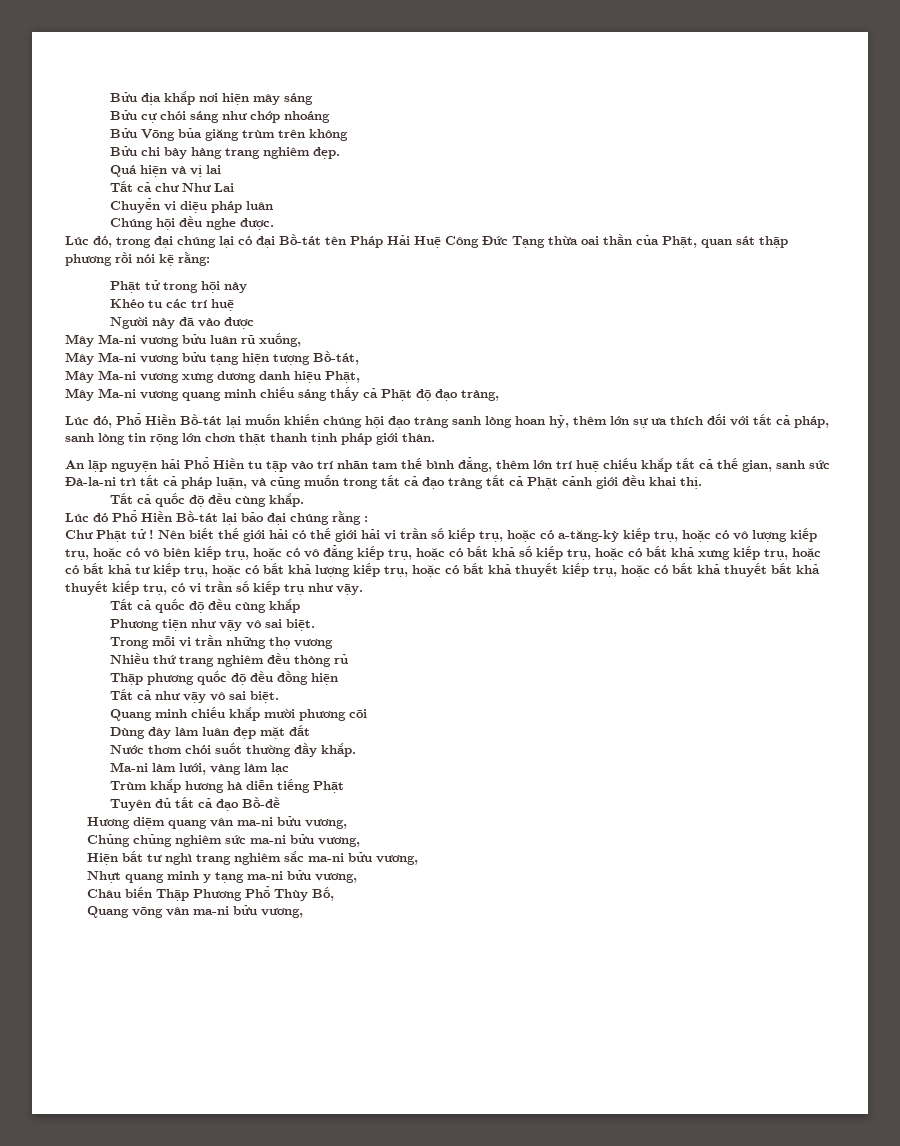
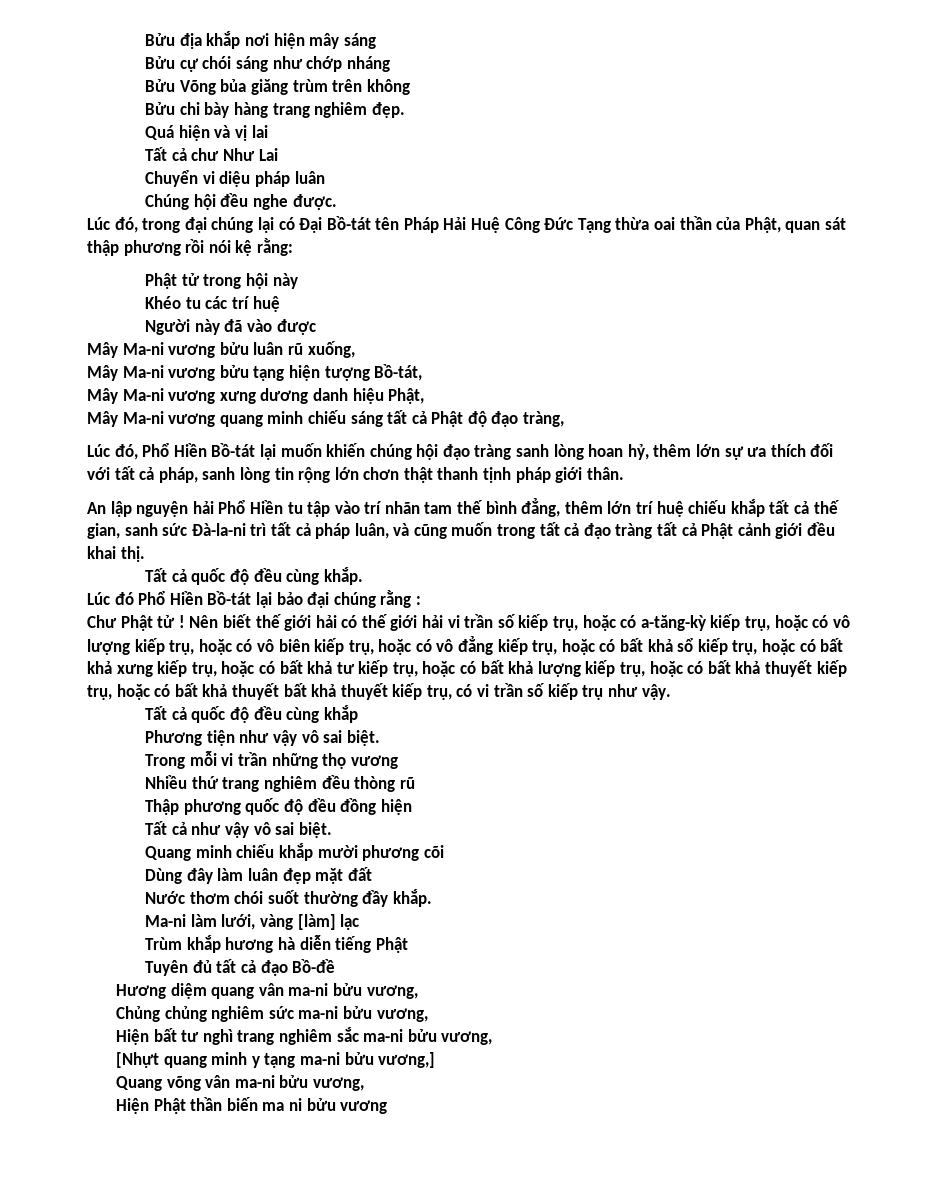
- Bửu cự chói sáng như chớp nhoáng
+ Bửu cự chói sáng như chớp nháng
- Lúc đó, trong đại chúng lại có đại Bồ-tát tên Pháp Hải Huệ Công Ðức Tạng thừa oai thần của Phật, quan sát thập phương rồi nói kệ rằng:
+ Lúc đó, trong đại chúng lại có Đại Bồ-tát tên Pháp Hải Huệ Công Ðức Tạng thừa oai thần của Phật, quan sát thập phương rồi nói kệ rằng:
- Mây Ma-ni vương quang minh chiếu sáng thấy cả Phật độ đạo tràng,
+ Mây Ma-ni vương quang minh chiếu sáng tất cả Phật độ đạo tràng,
- An lập nguyện hải Phổ Hiền tu tập vào trí nhãn tam thế bình đẳng, thêm lớn trí huệ chiếu khắp tất cả thế gian, sanh sức Đà-la-ni trì tất cả pháp luận, và cũng muốn trong tất cả đạo tràng tất cả Phật cảnh giới đều khai thị.
+ An lập nguyện hải Phổ Hiền tu tập vào trí nhãn tam thế bình đẳng, thêm lớn trí huệ chiếu khắp tất cả thế gian, sanh sức Đà-la-ni trì tất cả pháp luân, và cũng muốn trong tất cả đạo tràng tất cả Phật cảnh giới đều khai thị.
- Nên biết thế giới hải có thế giới hải vi trần số kiếp trụ, hoặc có a-tăng-kỳ kiếp trụ, hoặc có vô lượng kiếp trụ, hoặc có vô biên kiếp trụ, hoặc có vô đẳng kiếp trụ, hoặc có bất khả số kiếp trụ, hoặc có bất khả xưng kiếp trụ, hoặc có bất khả tư kiếp trụ, hoặc có bất khả lượng kiếp trụ, hoặc có bất khả thuyết kiếp trụ, hoặc có bất khả thuyết bất khả thuyết kiếp trụ, có vi trần số kiếp trụ như vậy.
+ Nên biết thế giới hải có thế giới hải vi trần số kiếp trụ, hoặc có a-tăng-kỳ kiếp trụ, hoặc có vô lượng kiếp trụ, hoặc có vô biên kiếp trụ, hoặc có vô đẳng kiếp trụ, hoặc có bất khả sổ kiếp trụ, hoặc có bất khả xưng kiếp trụ, hoặc có bất khả tư kiếp trụ, hoặc có bất khả lượng kiếp trụ, hoặc có bất khả thuyết kiếp trụ, hoặc có bất khả thuyết bất khả thuyết kiếp trụ, có vi trần số kiếp trụ như vậy.
- Nhiều thứ trang nghiêm đều thòng rủ
+ Nhiều thứ trang nghiêm đều thòng rũ
- Ma-ni làm lưới, vàng làm lạc
+ Ma-ni làm lưới, vàng [làm] lạc
- Nhựt quang minh y tạng ma-ni bửu vương,
- Châu biến Thập Phương Phổ Thùy Bố,
+ [Nhựt quang minh y tạng ma-ni bửu vương,]
+ Hiện Phật thần biến ma ni bửu vương

